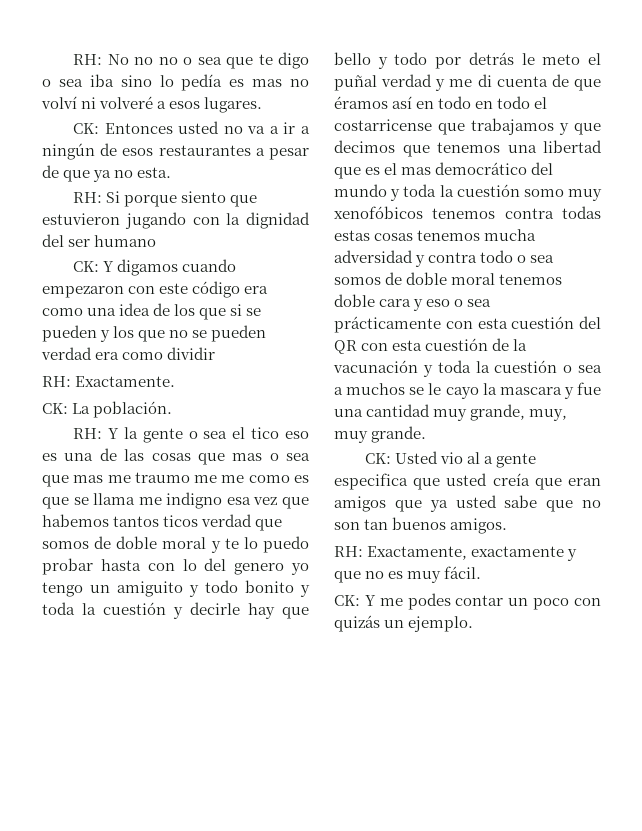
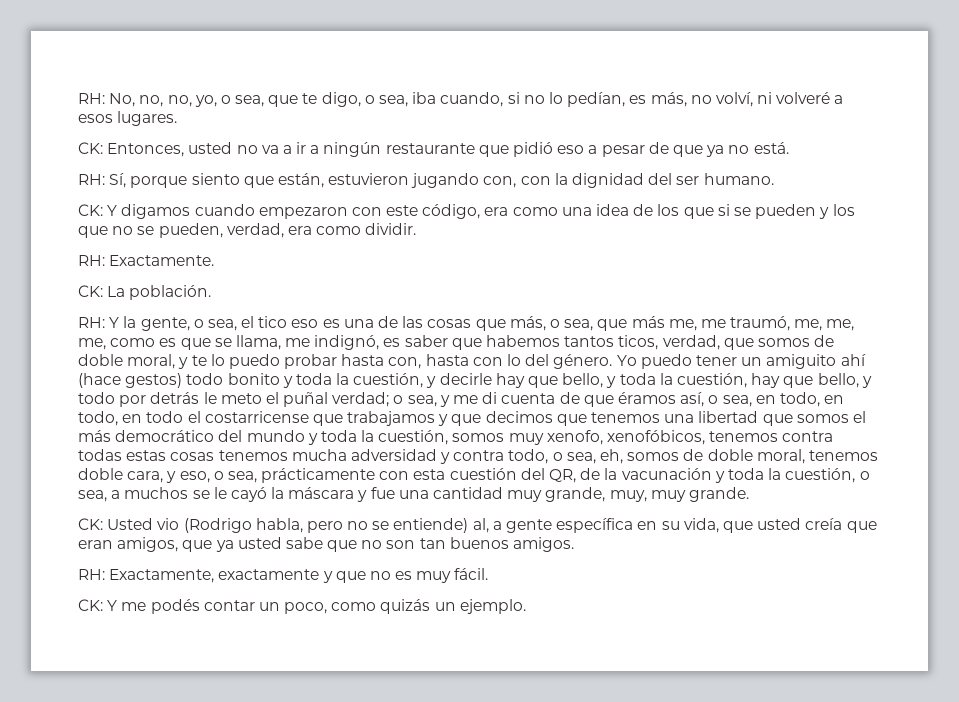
- RH: No no no o sea que te digo o sea iba sino lo pedía es mas no volví ni volveré a esos lugares.
+ RH: No, no, no, yo, o sea, que te digo, o sea, iba cuando, si no lo pedían, es más, no volví, ni volveré a esos lugares.
- CK: Entonces usted no va a ir a ningún de esos restaurantes a pesar de que ya no esta.
- RH: Si porque siento que estuvieron jugando con la dignidad del ser humano
+ CK: Entonces, usted no va a ir a ningún restaurante que pidió eso a pesar de que ya no está.
+ RH: Sí, porque siento que están, estuvieron jugando con, con la dignidad del ser humano.
- CK: Y digamos cuando empezaron con este código era como una idea de los que si se pueden y los que no se pueden verdad era como dividir
+ CK: Y digamos cuando empezaron con este código, era como una idea de los que si se pueden y los que no se pueden, verdad, era como dividir.
- Y la gente o sea el tico eso es una de las cosas que mas o sea que mas me traumo me me como es que se llama me indigno esa vez que habemos tantos ticos verdad que somos de doble moral y te lo puedo probar hasta con lo del genero yo tengo un amiguito y todo bonito y toda la cuestión y decirle hay que bello y todo por detrás le meto el puñal verdad y me di cuenta de que éramos así en todo en todo el costarricense que trabajamos y que decimos que tenemos una libertad que es el mas democrático del mundo y toda la cuestión somo muy xenofóbicos tenemos contra todas estas cosas tenemos mucha adversidad y contra todo o sea somos de doble moral tenemos doble cara y eso o sea prácticamente con esta cuestión del QR con esta cuestión de la vacunación y toda la cuestión o sea a muchos se le cayo la mascara y fue una cantidad muy grande, muy, muy grande.
+ Y la gente, o sea, el tico eso es una de las cosas que más, o sea, que más me, me traumó, me, me, me, como es que se llama, me indignó, es saber que habemos tantos ticos, verdad, que somos de doble moral, y te lo puedo probar hasta con, hasta con lo del género. Yo puedo tener un amiguito ahí (hace gestos) todo bonito y toda la cuestión, y decirle hay que bello, y toda la cuestión, hay que bello, y todo por detrás le meto el puñal verdad; o sea, y me di cuenta de que éramos así, o sea, en todo, en todo, en todo el costarricense que trabajamos y que decimos que tenemos una libertad que somos el más democrático del mundo y toda la cuestión, somos muy xenofo, xenofóbicos, tenemos contra todas estas cosas tenemos mucha adversidad y contra todo, o sea, eh, somos de doble moral, tenemos doble cara, y eso, o sea, prácticamente con esta cuestión del QR, de la vacunación y toda la cuestión, o sea, a muchos se le cayó la máscara y fue una cantidad muy grande, muy, muy grande.
- CK: Usted vio al a gente especifica que usted creía que eran amigos que ya usted sabe que no son tan buenos amigos.
+ CK: Usted vio (Rodrigo habla, pero no se entiende) al, a gente específica en su vida, que usted creía que eran amigos, que ya usted sabe que no son tan buenos amigos.
- CK: Y me podes contar un poco con quizás un ejemplo.
+ CK: Y me podés contar un poco, como quizás un ejemplo.

